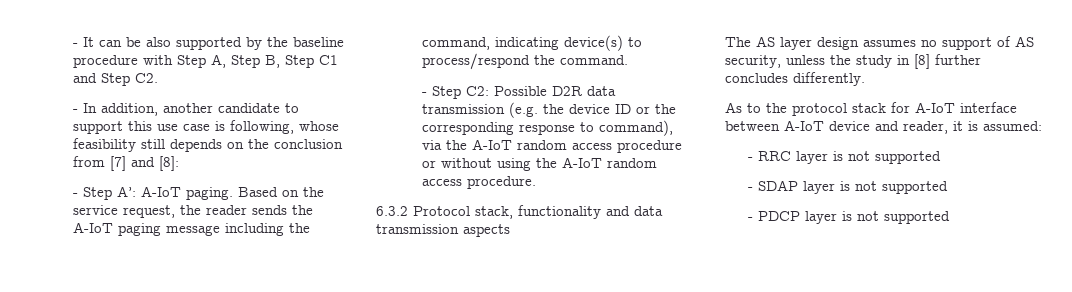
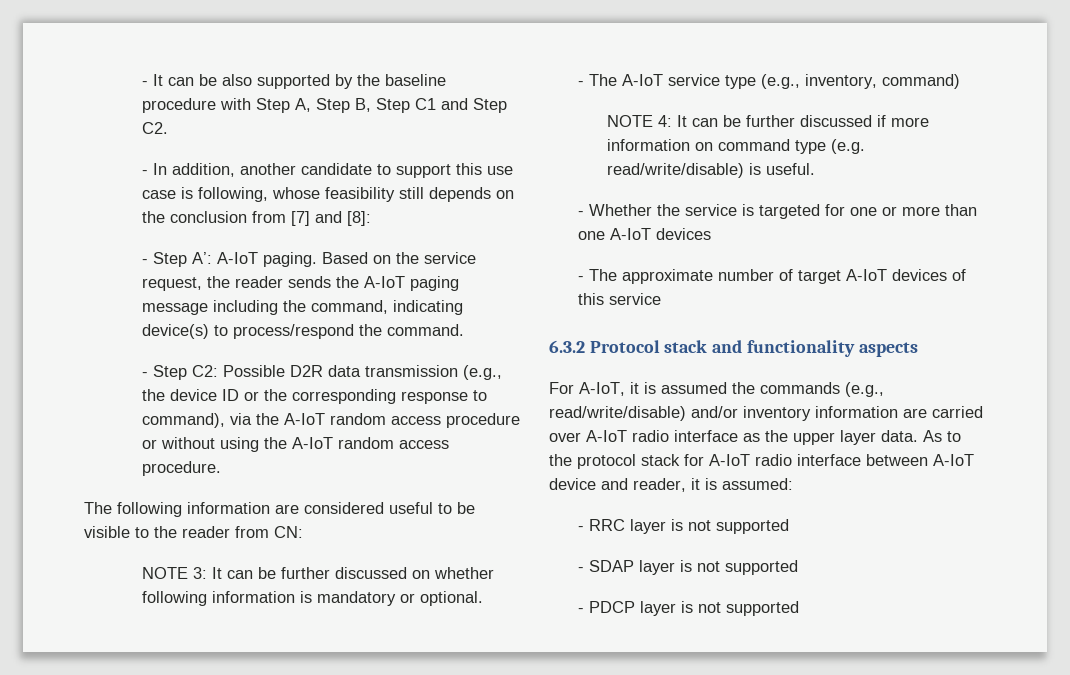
- - Step C2: Possible D2R data transmission (e.g. the device ID or the corresponding response to command), via the A-IoT random access procedure or without using the A-IoT random access procedure.
+ - Step C2: Possible D2R data transmission (e.g., the device ID or the corresponding response to command), via the A-IoT random access procedure or without using the A-IoT random access procedure.
- 6.3.2 Protocol stack, functionality and data transmission aspects
- The AS layer design assumes no support of AS security, unless the study in [8] further concludes differently.
- As to the protocol stack for A-IoT interface between A-IoT device and reader, it is assumed:
+ The following information are considered useful to be visible to the reader from CN:
+ NOTE 3: It can be further discussed on whether following information is mandatory or optional.
+ - The A-IoT service type (e.g., inventory, command)
+ NOTE 4: It can be further discussed if more information on command type (e.g. read/write/disable) is useful.
+ - Whether the service is targeted for one or more than one A-IoT devices
+ - The approximate number of target A-IoT devices of this service
+ 6.3.2 Protocol stack and functionality aspects
+ For A-IoT, it is assumed the commands (e.g., read/write/disable) and/or inventory information are carried over A-IoT radio interface as the upper layer data. As to the protocol stack for A-IoT radio interface between A-IoT device and reader, it is assumed:

